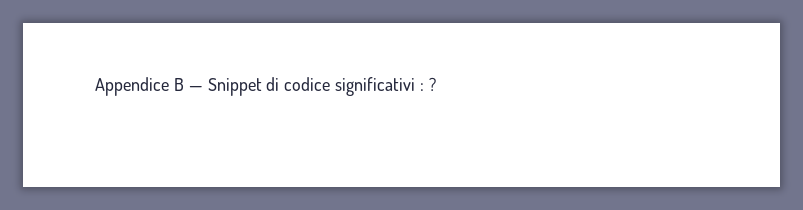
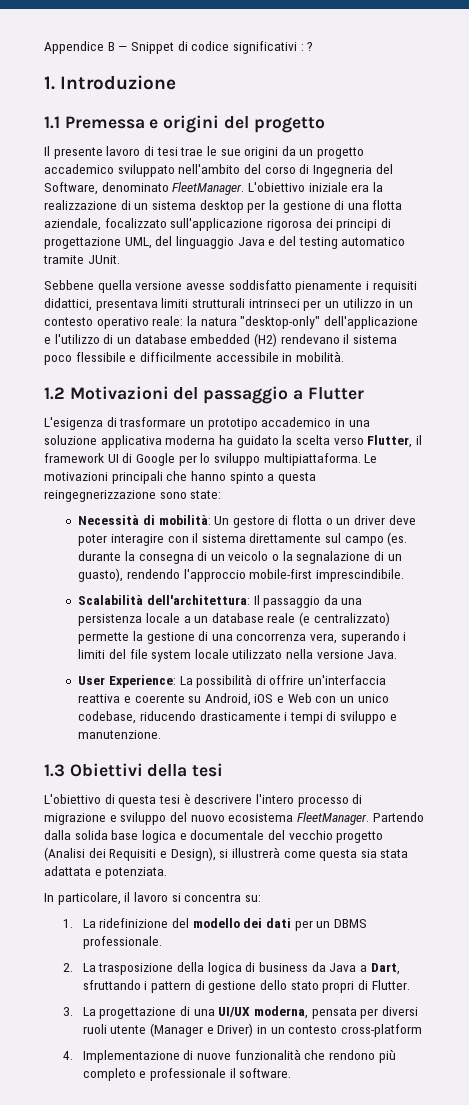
+ 1. Introduzione
+ 1.1 Premessa e origini del progetto
+ Il presente lavoro di tesi trae le sue origini da un progetto accademico sviluppato nell'ambito del corso di Ingegneria del Software, denominato FleetManager. L'obiettivo iniziale era la realizzazione di un sistema desktop per la gestione di una flotta aziendale, focalizzato sull'applicazione rigorosa dei principi di progettazione UML, del linguaggio Java e del testing automatico tramite JUnit.
+ Sebbene quella versione avesse soddisfatto pienamente i requisiti didattici, presentava limiti strutturali intrinseci per un utilizzo in un contesto operativo reale: la natura "desktop-only" dell'applicazione e l'utilizzo di un database embedded (H2) rendevano il sistema poco flessibile e difficilmente accessibile in mobilità.
+ 1.2 Motivazioni del passaggio a Flutter
+ L'esigenza di trasformare un prototipo accademico in una soluzione applicativa moderna ha guidato la scelta verso Flutter, il framework UI di Google per lo sviluppo multipiattaforma. Le motivazioni principali che hanno spinto a questa reingegnerizzazione sono state:
+ Necessità di mobilità: Un gestore di flotta o un driver deve poter interagire con il sistema direttamente sul campo (es. durante la consegna di un veicolo o la segnalazione di un guasto), rendendo l'approccio mobile-first imprescindibile.
+ Scalabilità dell'architettura: Il passaggio da una persistenza locale a un database reale (e centralizzato) permette la gestione di una concorrenza vera, superando i limiti del file system locale utilizzato nella versione Java.
+ User Experience: La possibilità di offrire un'interfaccia reattiva e coerente su Android, iOS e Web con un unico codebase, riducendo drasticamente i tempi di sviluppo e manutenzione.
+ 1.3 Obiettivi della tesi
+ L'obiettivo di questa tesi è descrivere l'intero processo di migrazione e sviluppo del nuovo ecosistema FleetManager. Partendo dalla solida base logica e documentale del vecchio progetto (Analisi dei Requisiti e Design), si illustrerà come questa sia stata adattata e potenziata.
+ In particolare, il lavoro si concentra su:
+ 1. La ridefinizione del modello dei dati per un DBMS professionale.
+ 2. La trasposizione della logica di business da Java a Dart, sfruttando i pattern di gestione dello stato propri di Flutter.
+ 3. La progettazione di una UI/UX moderna, pensata per diversi ruoli utente (Manager e Driver) in un contesto cross-platform
+ 4. Implementazione di nuove funzionalità che rendono più completo e professionale il software.

